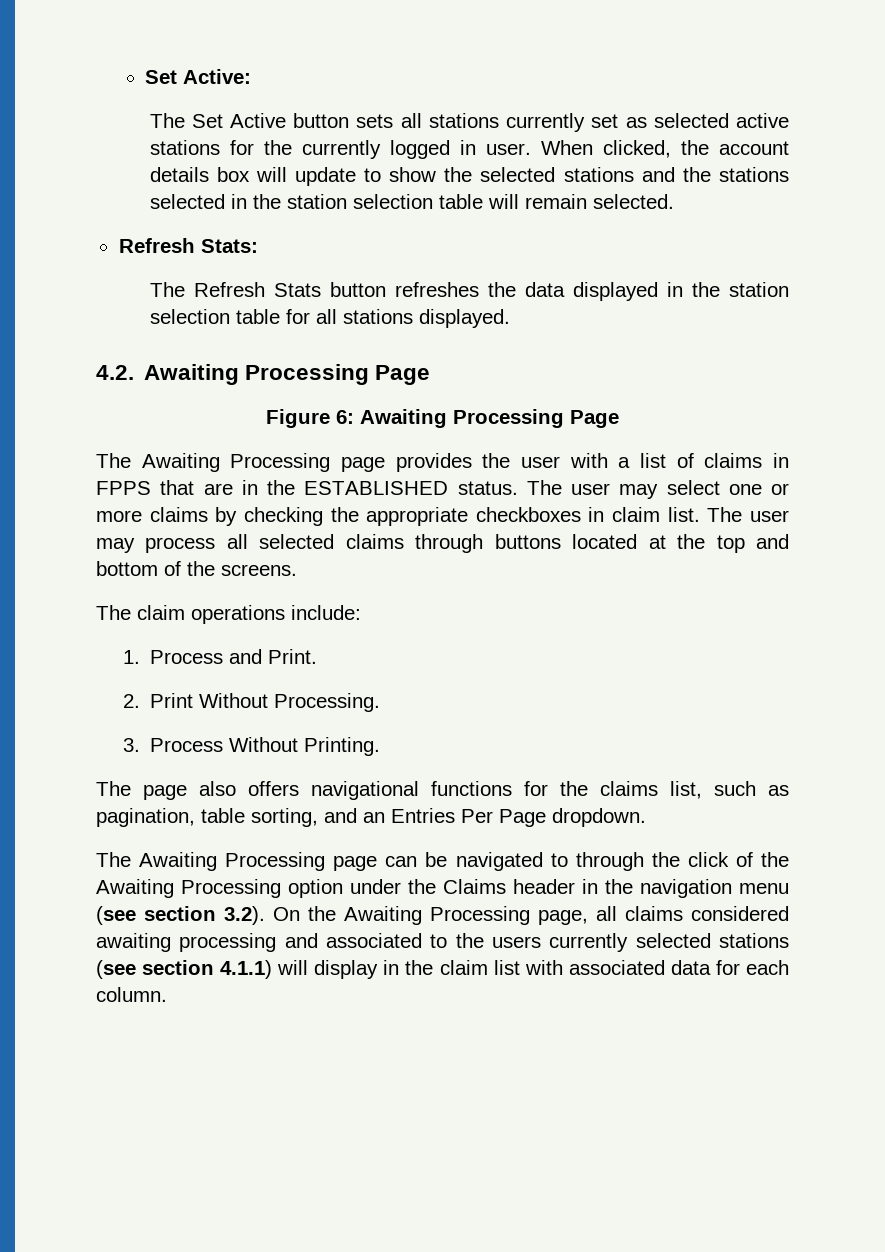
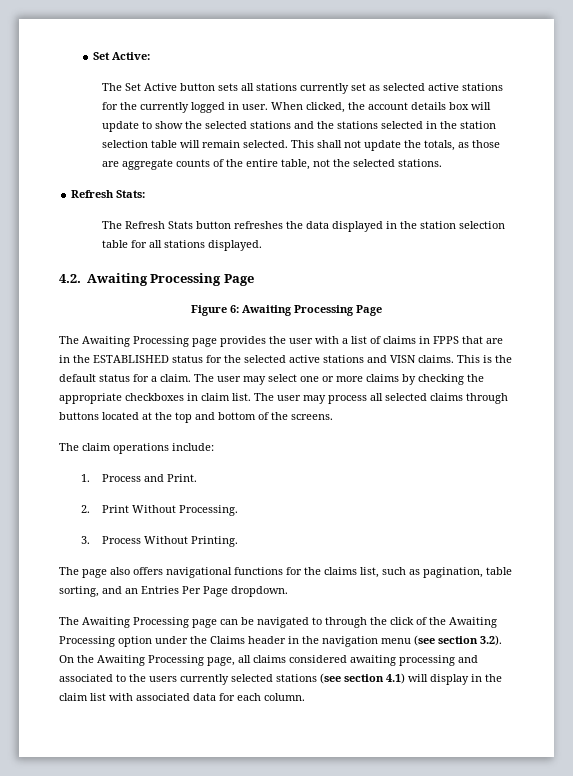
+ This shall not update the totals, as those are aggregate counts of the entire table, not the selected stations.
- The Awaiting Processing page provides the user with a list of claims in FPPS that are in the ESTABLISHED status.
+ The Awaiting Processing page provides the user with a list of claims in FPPS that are in the ESTABLISHED status for the selected active stations and VISN claims. This is the default status for a claim.
- The Awaiting Processing page can be navigated to through the click of the Awaiting Processing option under the Claims header in the navigation menu (see section 3.2). On the Awaiting Processing page, all claims considered awaiting processing and associated to the users currently selected stations (see section 4.1.1) will display in the claim list with associated data for each column.
+ The Awaiting Processing page can be navigated to through the click of the Awaiting Processing option under the Claims header in the navigation menu (see section 3.2). On the Awaiting Processing page, all claims considered awaiting processing and associated to the users currently selected stations (see section 4.1) will display in the claim list with associated data for each column.

